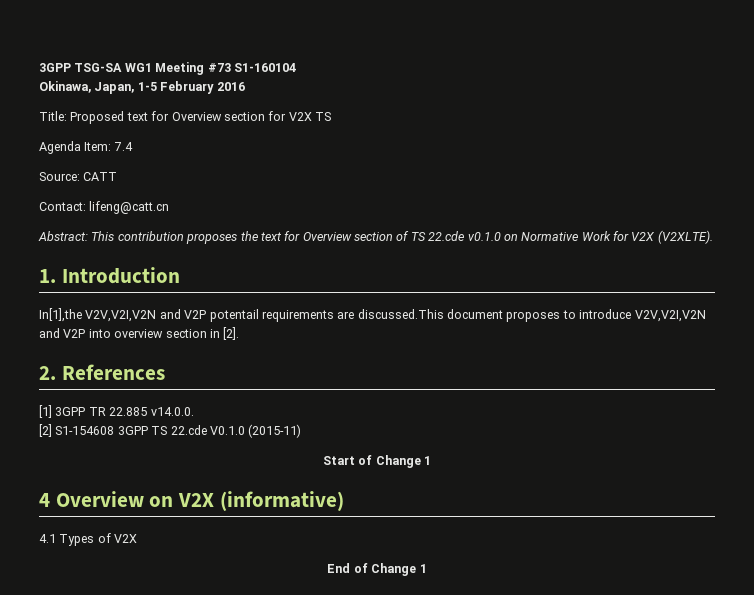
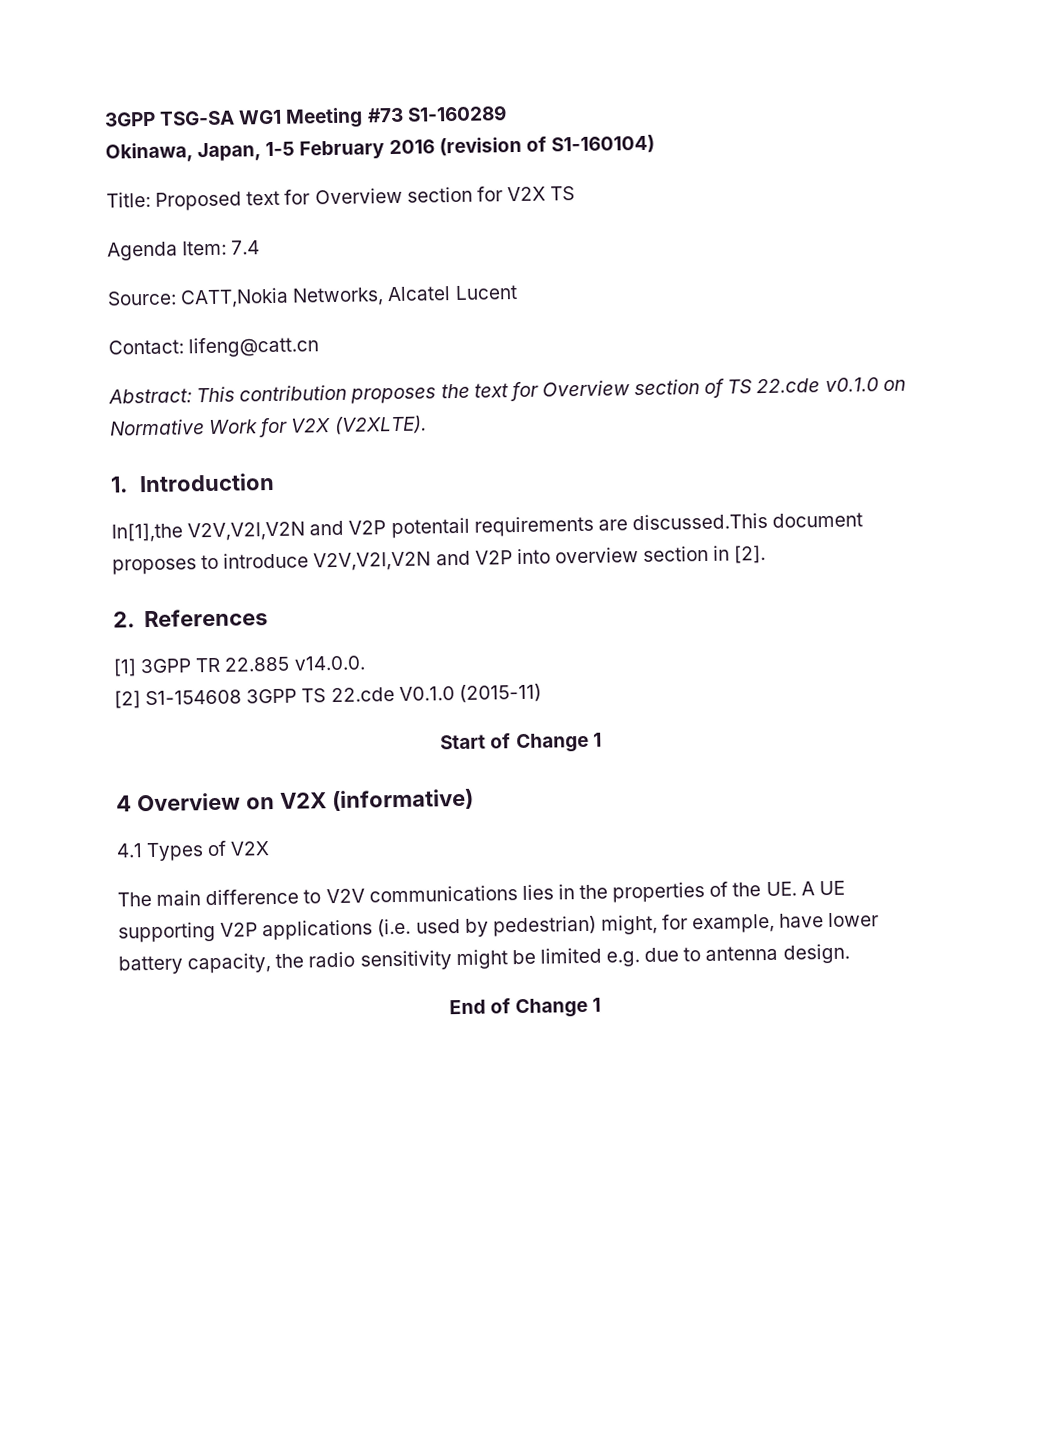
- 3GPP TSG-SA WG1 Meeting #73 S1-160104
+ 3GPP TSG-SA WG1 Meeting #73 S1-160289
- Okinawa, Japan, 1-5 February 2016
+ Okinawa, Japan, 1-5 February 2016 (revision of S1-160104)
- Source: CATT
+ Source: CATT,Nokia Networks, Alcatel Lucent
+ The main difference to V2V communications lies in the properties of the UE. A UE supporting V2P applications (i.e. used by pedestrian) might, for example, have lower battery capacity, the radio sensitivity might be limited e.g. due to antenna design.

